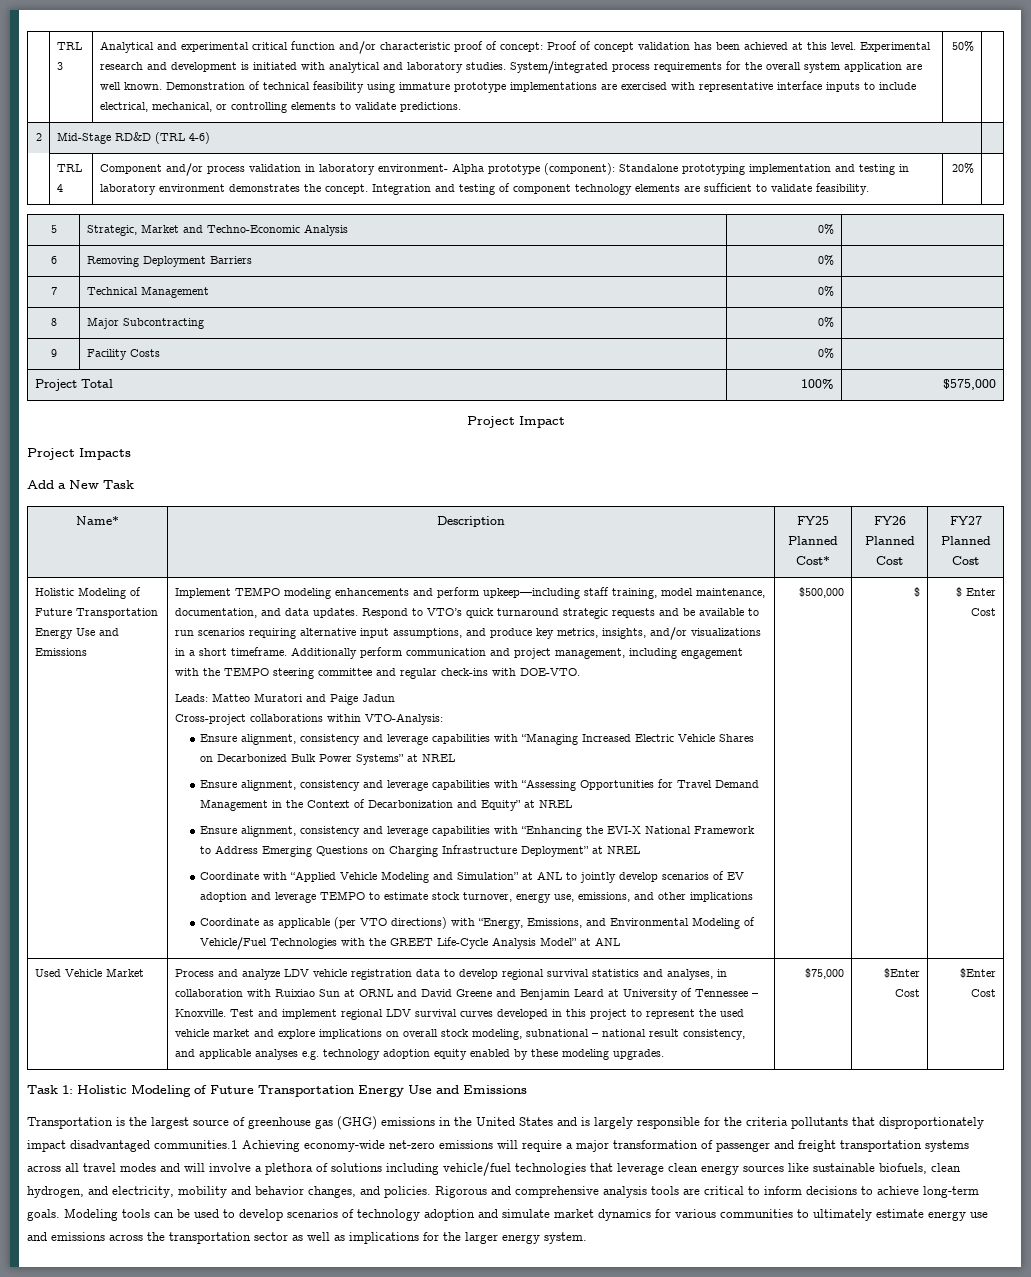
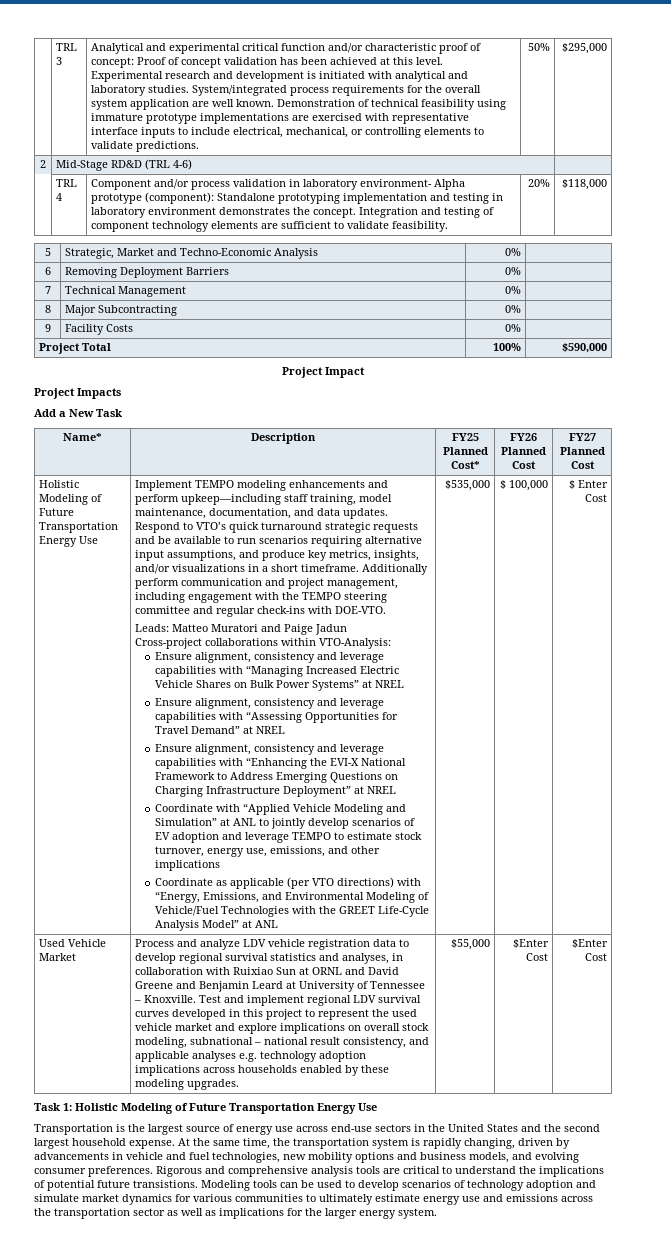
+ $295,000
- | TRL 4 | Component and/or process validation in laboratory environment- Alpha prototype (component): Standalone prototyping implementation and testing in laboratory environment demonstrates the concept. Integration and testing of component technology elements are sufficient to validate feasibility. | 20% |
+ | TRL 4 | Component and/or process validation in laboratory environment- Alpha prototype (component): Standalone prototyping implementation and testing in laboratory environment demonstrates the concept. Integration and testing of component technology elements are sufficient to validate feasibility. | 20% | $118,000
- Project Total | 100% | $575,000
+ Project Total | 100% | $590,000
  Name* | Description | FY25 Planned Cost* | FY26 Planned Cost | FY27 Planned Cost
- Holistic Modeling of Future Transportation Energy Use and Emissions
+ Holistic Modeling of Future Transportation Energy Use
- Ensure alignment, consistency and leverage capabilities with “Managing Increased Electric Vehicle Shares on Decarbonized Bulk Power Systems” at NREL
+ Ensure alignment, consistency and leverage capabilities with “Managing Increased Electric Vehicle Shares on Bulk Power Systems” at NREL
- Ensure alignment, consistency and leverage capabilities with “Assessing Opportunities for Travel Demand Management in the Context of Decarbonization and Equity” at NREL
+ Ensure alignment, consistency and leverage capabilities with “Assessing Opportunities for Travel Demand” at NREL
- $500,000 | $
+ $535,000 | $ 100,000
- Test and implement regional LDV survival curves developed in this project to represent the used vehicle market and explore implications on overall stock modeling, subnational – national result consistency, and applicable analyses e.g. technology adoption equity enabled by these modeling upgrades.
+ Test and implement regional LDV survival curves developed in this project to represent the used vehicle market and explore implications on overall stock modeling, subnational – national result consistency, and applicable analyses e.g. technology adoption implications across households enabled by these modeling upgrades.
- $75,000
+ $55,000
- Task 1: Holistic Modeling of Future Transportation Energy Use and Emissions
+ Task 1: Holistic Modeling of Future Transportation Energy Use
- Transportation is the largest source of greenhouse gas (GHG) emissions in the United States and is largely responsible for the criteria pollutants that disproportionately impact disadvantaged communities.1 Achieving economy-wide net-zero emissions will require a major transformation of passenger and freight transportation systems across all travel modes and will involve a plethora of solutions including vehicle/fuel technologies that leverage clean energy sources like sustainable biofuels, clean hydrogen, and electricity, mobility and behavior changes, and policies.
+ Transportation is the largest source of energy use across end-use sectors in the United States and the second largest household expense. At the same time, the transportation system is rapidly changing, driven by advancements in vehicle and fuel technologies, new mobility options and business models, and evolving consumer preferences.
- Rigorous and comprehensive analysis tools are critical to inform decisions to achieve long-term goals.
+ Rigorous and comprehensive analysis tools are critical to understand the implications of potential future transistions.

